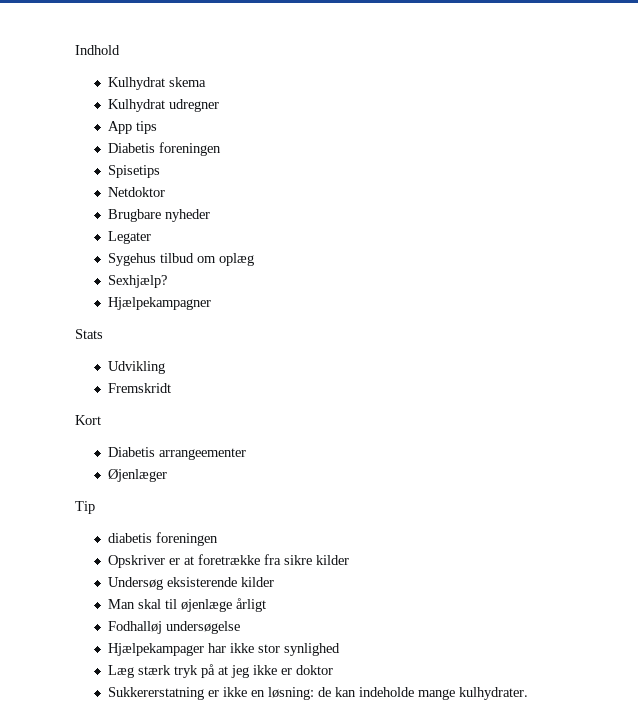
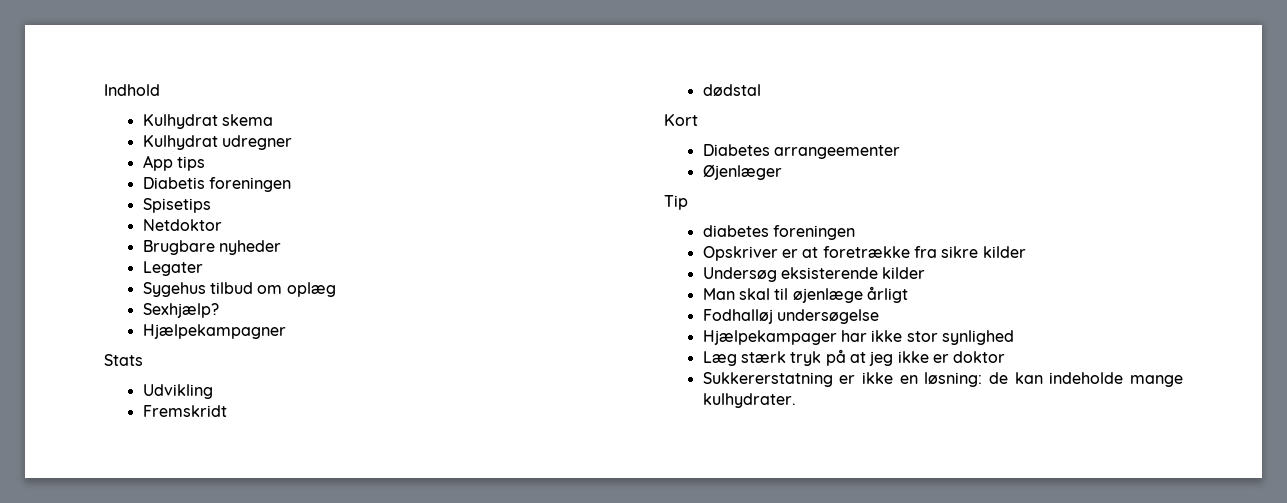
+ dødstal
- Diabetis arrangeementer
+ Diabetes arrangeementer
- diabetis foreningen
+ diabetes foreningen

